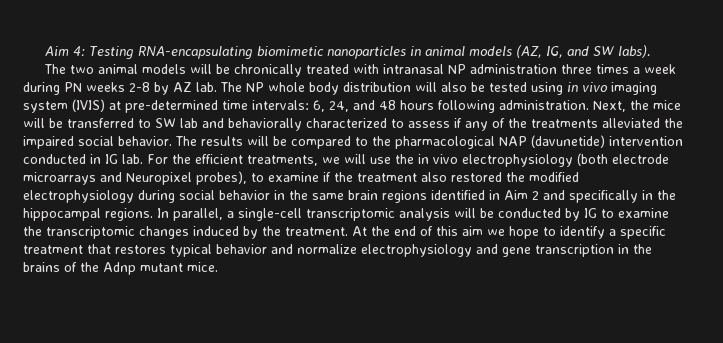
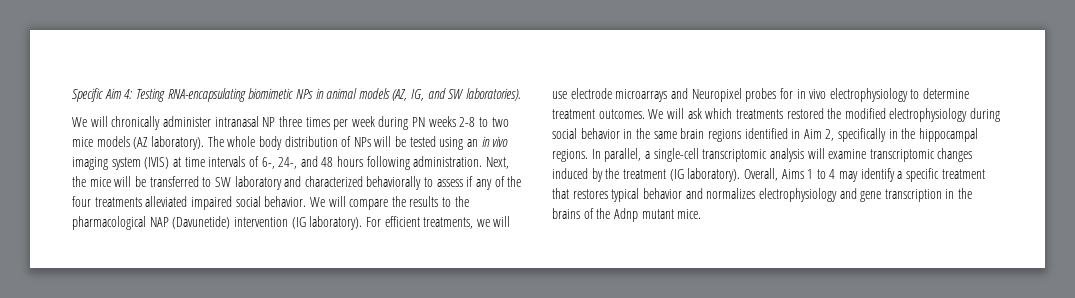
- Aim 4: Testing RNA-encapsulating biomimetic nanoparticles in animal models (AZ, IG, and SW labs).
- The two animal models will be chronically treated with intranasal NP administration three times a week during PN weeks 2-8 by AZ lab. The NP whole body distribution will also be tested using in vivo imaging system (IVIS) at pre-determined time intervals: 6, 24, and 48 hours following administration.
+ Specific Aim 4: Testing RNA-encapsulating biomimetic NPs in animal models (AZ, IG, and SW laboratories).
+ We will chronically administer intranasal NP three times per week during PN weeks 2-8 to two mice models (AZ laboratory). The whole body distribution of NPs will be tested using an in vivo imaging system (IVIS) at time intervals of 6-, 24-, and 48 hours following administration.
- Next, the mice will be transferred to SW lab and behaviorally characterized to assess if any of the treatments alleviated the impaired social behavior.
+ Next, the mice will be transferred to SW laboratory and characterized behaviorally to assess if any of the four treatments alleviated impaired social behavior.
- The results will be compared to the pharmacological NAP (davunetide) intervention conducted in IG lab. For the efficient treatments, we will use the in vivo electrophysiology (both electrode microarrays and Neuropixel probes), to examine if the treatment also restored the modified electrophysiology during social behavior in the same brain regions identified in Aim 2 and specifically in the hippocampal regions.
+ We will compare the results to the pharmacological NAP (Davunetide) intervention (IG laboratory). For efficient treatments, we will use electrode microarrays and Neuropixel probes for in vivo electrophysiology to determine treatment outcomes. We will ask which treatments restored the modified electrophysiology during social behavior in the same brain regions identified in Aim 2, specifically in the hippocampal regions.
- In parallel, a single-cell transcriptomic analysis will be conducted by IG to examine the transcriptomic changes induced by the treatment. At the end of this aim we hope to identify a specific treatment that restores typical behavior and normalize electrophysiology and gene transcription in the brains of the Adnp mutant mice.
+ In parallel, a single-cell transcriptomic analysis will examine transcriptomic changes induced by the treatment (IG laboratory). Overall, Aims 1 to 4 may identify a specific treatment that restores typical behavior and normalizes electrophysiology and gene transcription in the brains of the Adnp mutant mice.

